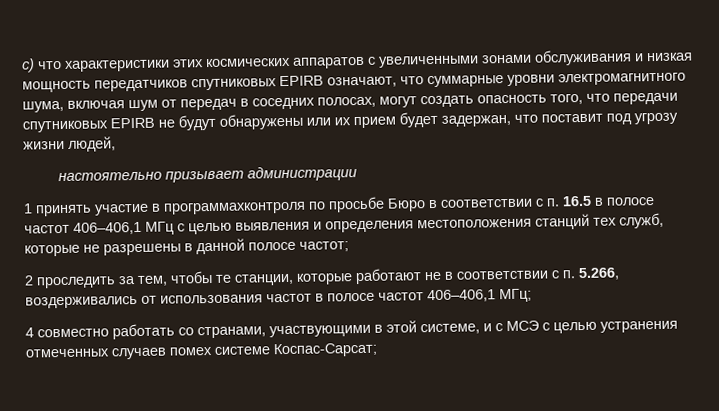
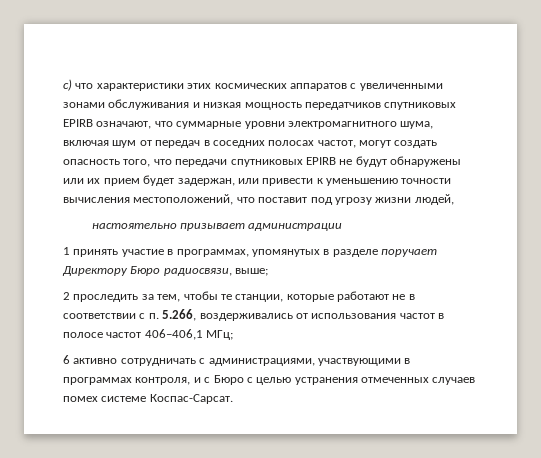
- c) что характеристики этих космических аппаратов с увеличенными зонами обслуживания и низкая мощность передатчиков спутниковых EPIRB означают, что суммарные уровни электромагнитного шума, включая шум от передач в соседних полосах, могут создать опасность того, что передачи спутниковых EPIRB не будут обнаружены или их прием будет задержан, что поставит под угрозу жизни людей,
+ c) что характеристики этих космических аппаратов с увеличенными зонами обслуживания и низкая мощность передатчиков спутниковых EPIRB означают, что суммарные уровни электромагнитного шума, включая шум от передач в соседних полосах частот, могут создать опасность того, что передачи спутниковых EPIRB не будут обнаружены или их прием будет задержан, или привести к уменьшению точности вычисления местоположений, что поставит под угрозу жизни людей,
- 1 принять участие в программахконтроля по просьбе Бюро в соответствии с п. 16.5 в полосе частот 406–406,1 МГц с целью выявления и определения местоположения станций тех служб, которые не разрешены в данной полосе частот;
+ 1 принять участие в программах, упомянутых в разделе поручает Директору Бюро радиосвязи, выше;
- 4 совместно работать со странами, участвующими в этой системе, и с МСЭ с целью устранения отмеченных случаев помех системе Коспас-Сарсат;
+ 6 активно сотрудничать с администрациями, участвующими в программах контроля, и с Бюро с целью устранения отмеченных случаев помех системе Коспас-Сарсат.

